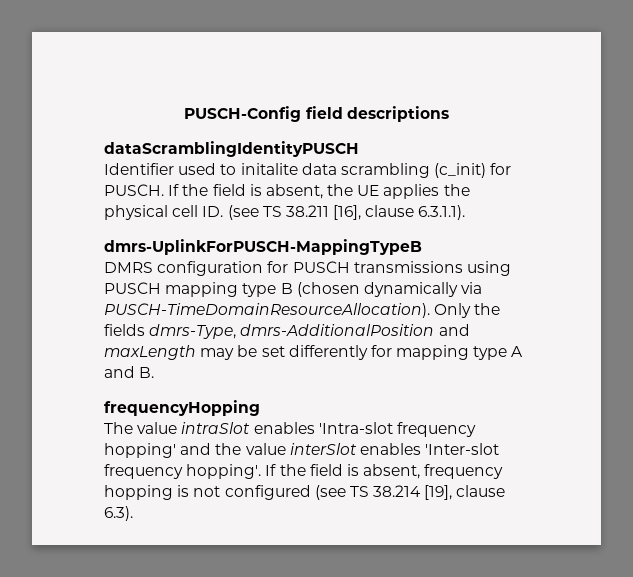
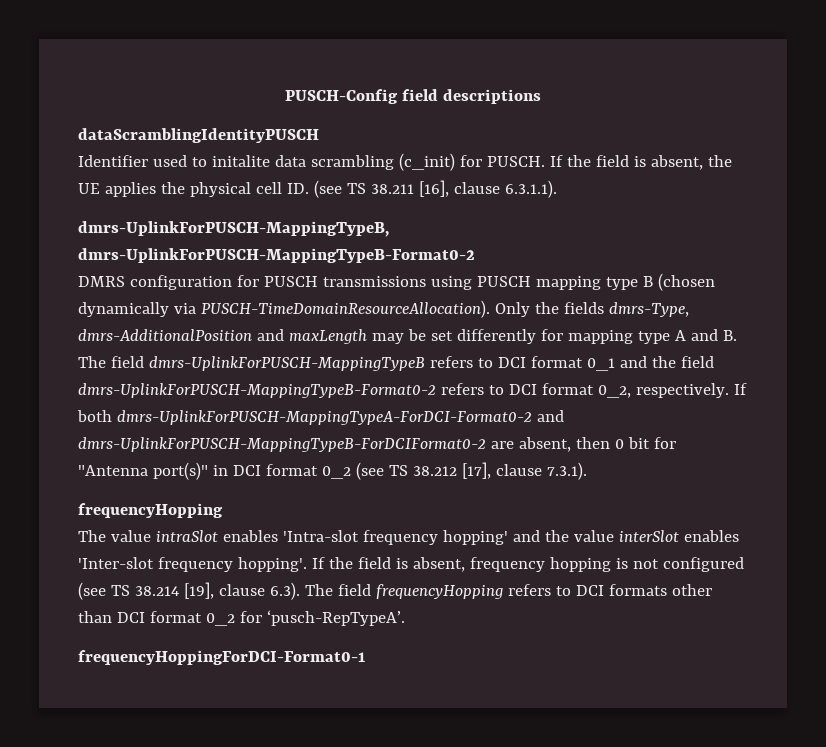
- dmrs-UplinkForPUSCH-MappingTypeB
+ dmrs-UplinkForPUSCH-MappingTypeB, dmrs-UplinkForPUSCH-MappingTypeB-Format0-2
- Only the fields dmrs-Type, dmrs-AdditionalPosition and maxLength may be set differently for mapping type A and B.
+ Only the fields dmrs-Type, dmrs-AdditionalPosition and maxLength may be set differently for mapping type A and B. The field dmrs-UplinkForPUSCH-MappingTypeB refers to DCI format 0_1 and the field dmrs-UplinkForPUSCH-MappingTypeB-Format0-2 refers to DCI format 0_2, respectively. If both dmrs-UplinkForPUSCH-MappingTypeA-ForDCI-Format0-2 and dmrs-UplinkForPUSCH-MappingTypeB-ForDCIFormat0-2 are absent, then 0 bit for "Antenna port(s)" in DCI format 0_2 (see TS 38.212 [17], clause 7.3.1).
- If the field is absent, frequency hopping is not configured (see TS 38.214 [19], clause 6.3).
+ If the field is absent, frequency hopping is not configured (see TS 38.214 [19], clause 6.3). The field frequencyHopping refers to DCI formats other than DCI format 0_2 for ‘pusch-RepTypeA’.
+ frequencyHoppingForDCI-Format0-1

